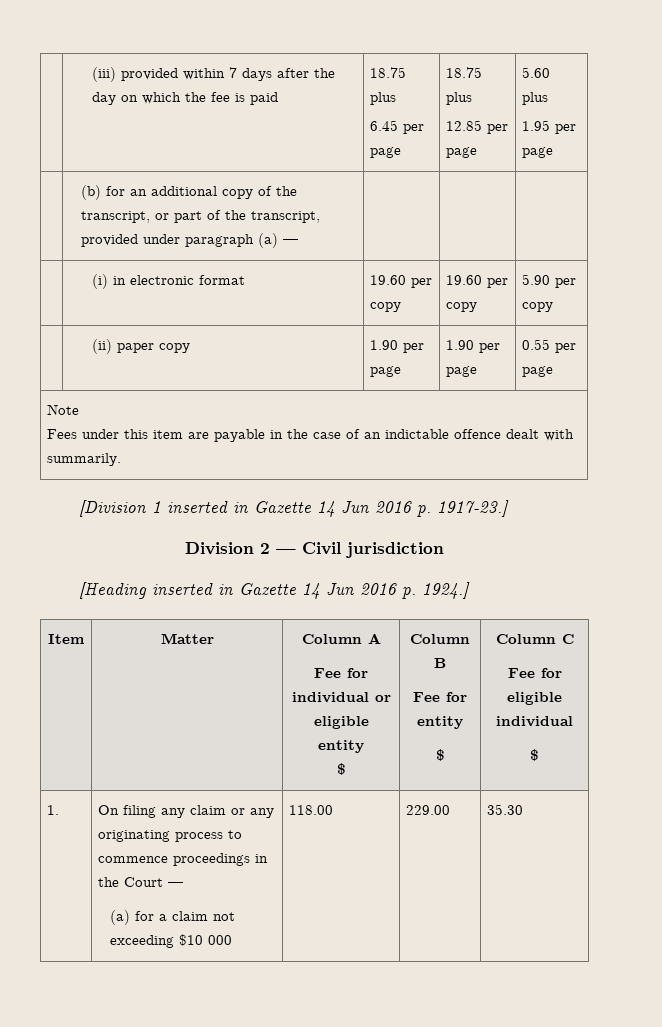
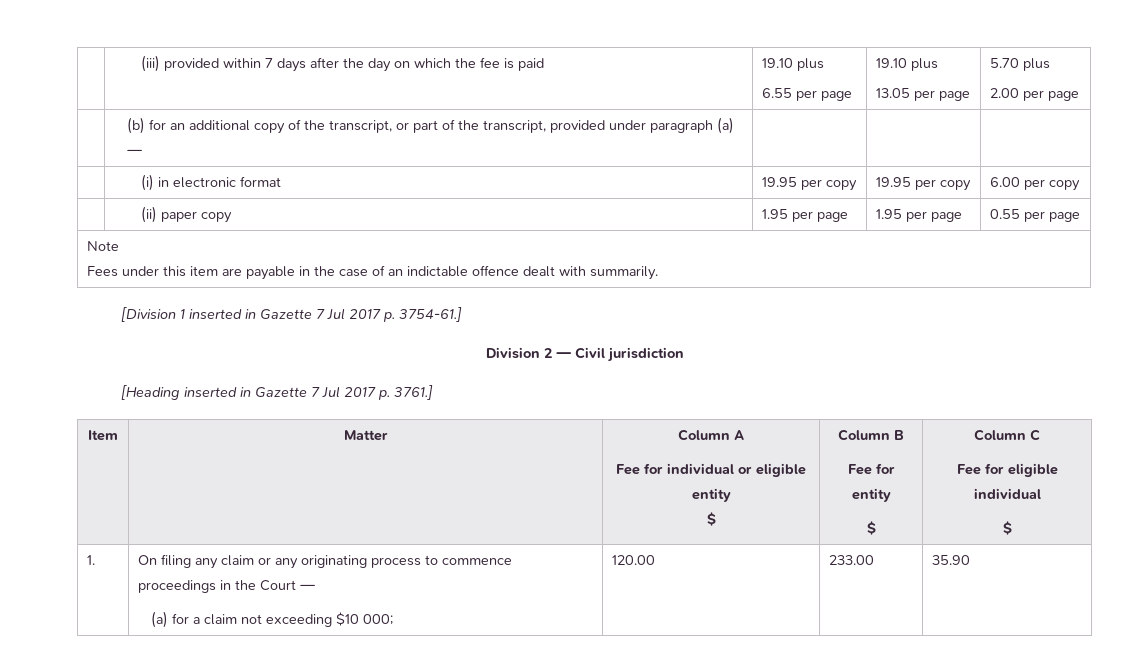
- | (iii) provided within 7 days after the day on which the fee is paid | 18.75 plus
- 6.45 per page | 18.75 plus
- 12.85 per page | 5.60 plus
- 1.95 per page
+ | (iii) provided within 7 days after the day on which the fee is paid | 19.10 plus
+ 6.55 per page | 19.10 plus
+ 13.05 per page | 5.70 plus
+ 2.00 per page
- | (i) in electronic format | 19.60 per copy | 19.60 per copy | 5.90 per copy
+ | (i) in electronic format | 19.95 per copy | 19.95 per copy | 6.00 per copy
- | (ii) paper copy | 1.90 per page | 1.90 per page | 0.55 per page
+ | (ii) paper copy | 1.95 per page | 1.95 per page | 0.55 per page
- [Division 1 inserted in Gazette 14 Jun 2016 p. 1917-23.]
+ [Division 1 inserted in Gazette 7 Jul 2017 p. 3754-61.]
- [Heading inserted in Gazette 14 Jun 2016 p. 1924.]
+ [Heading inserted in Gazette 7 Jul 2017 p. 3761.]
  1. | On filing any claim or any originating process to commence proceedings in the Court —
- (a) for a claim not exceeding $10 000 | 118.00 | 229.00 | 35.30
+ (a) for a claim not exceeding $10 000; | 120.00 | 233.00 | 35.90

